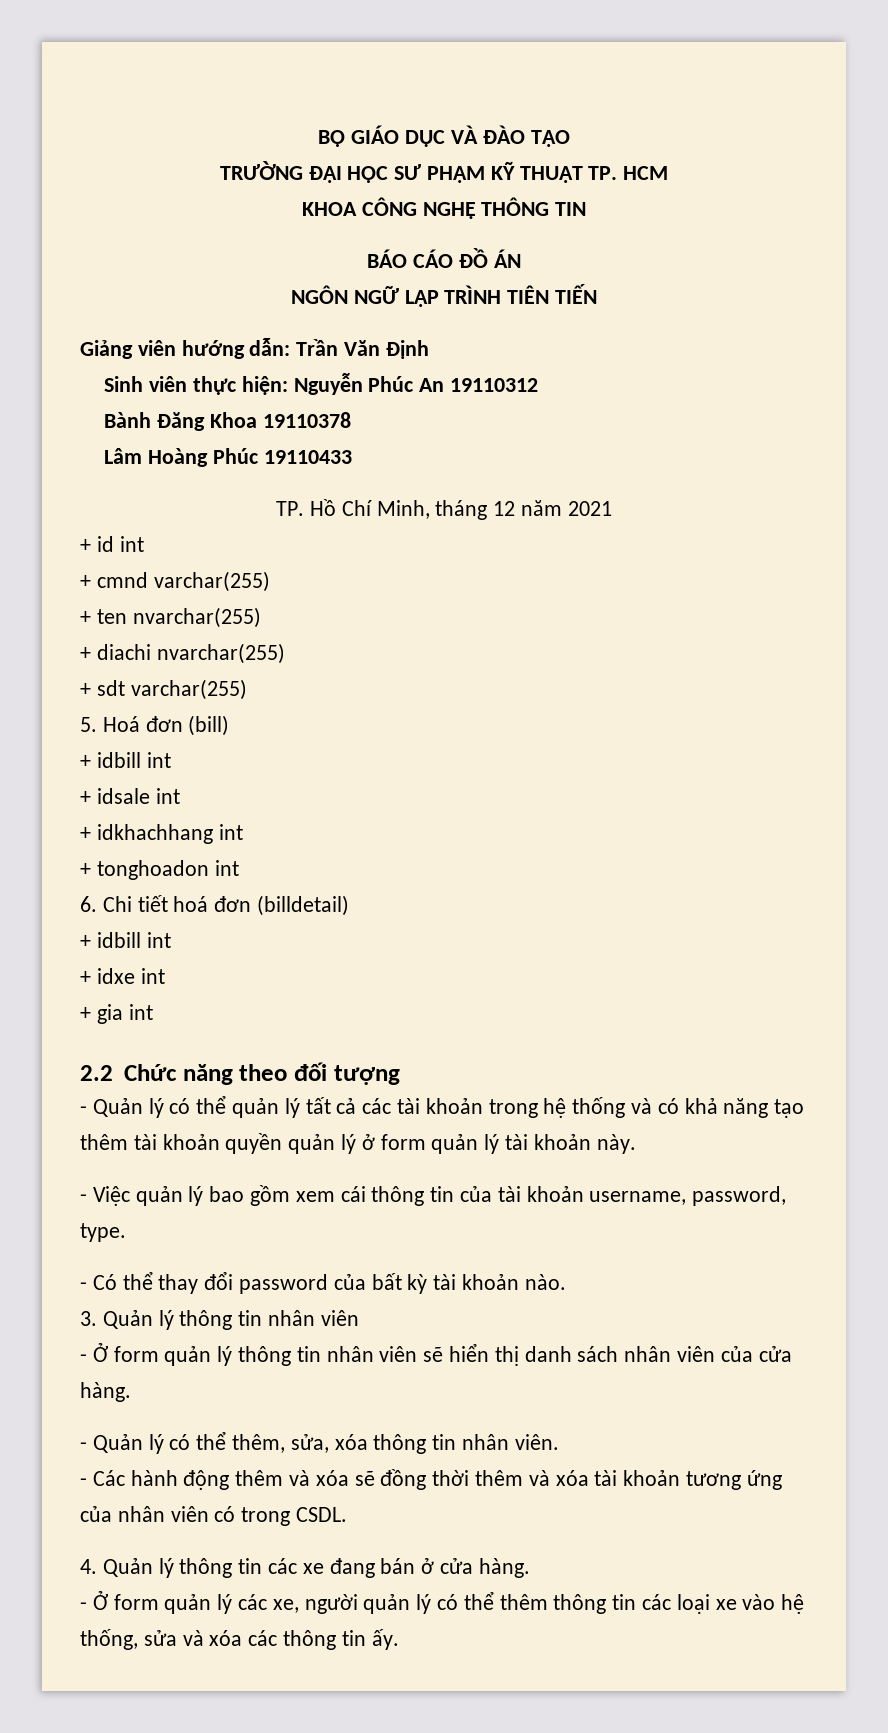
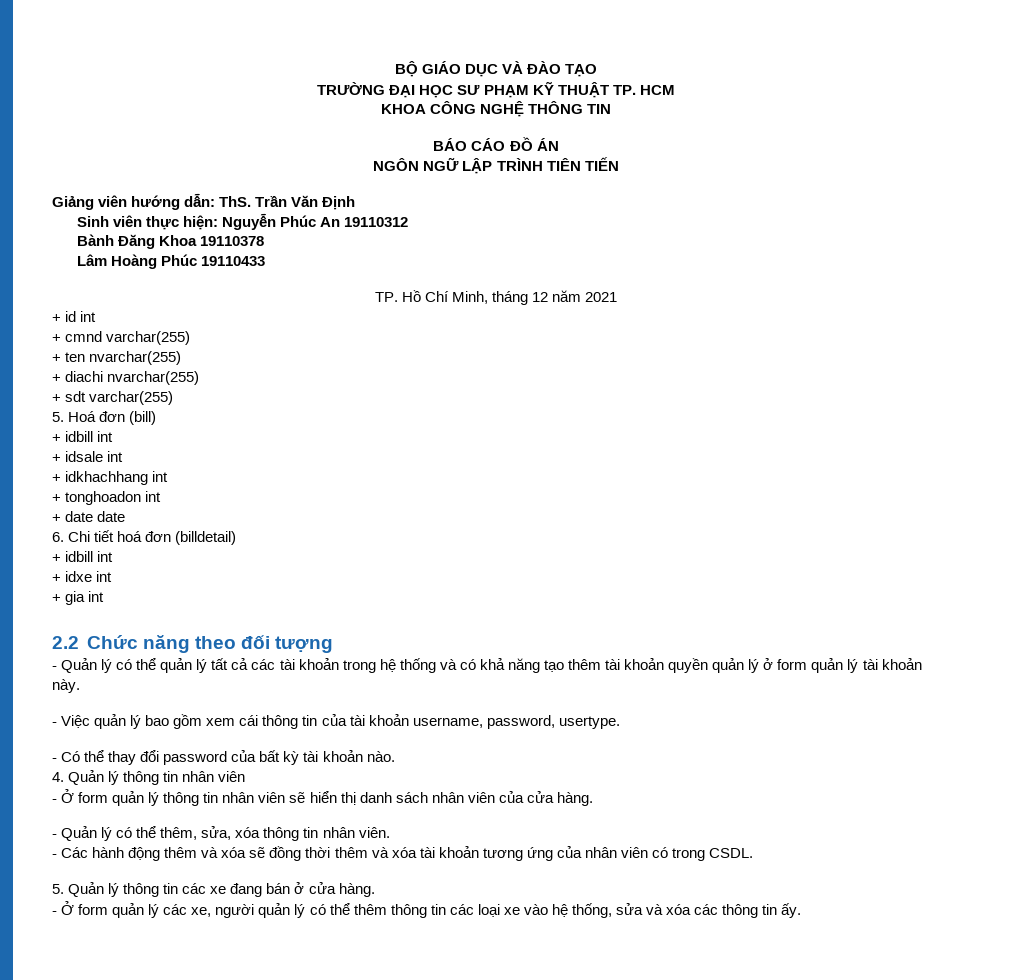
- Giảng viên hướng dẫn: Trần Văn Định
+ Giảng viên hướng dẫn: ThS. Trần Văn Định
+ + date date
- - Việc quản lý bao gồm xem cái thông tin của tài khoản username, password, type.
+ - Việc quản lý bao gồm xem cái thông tin của tài khoản username, password, usertype.
- 3. Quản lý thông tin nhân viên
+ 4. Quản lý thông tin nhân viên
- 4. Quản lý thông tin các xe đang bán ở cửa hàng.
+ 5. Quản lý thông tin các xe đang bán ở cửa hàng.

